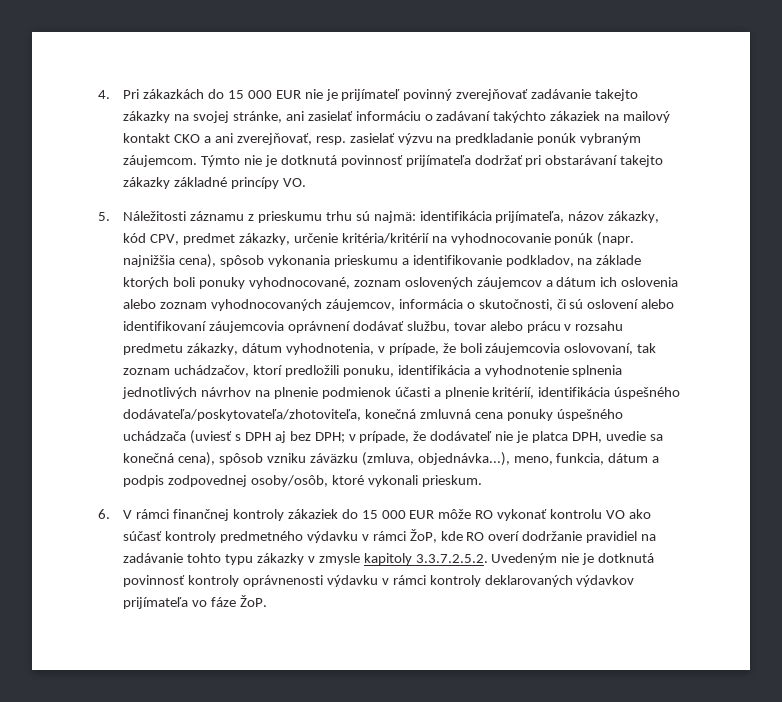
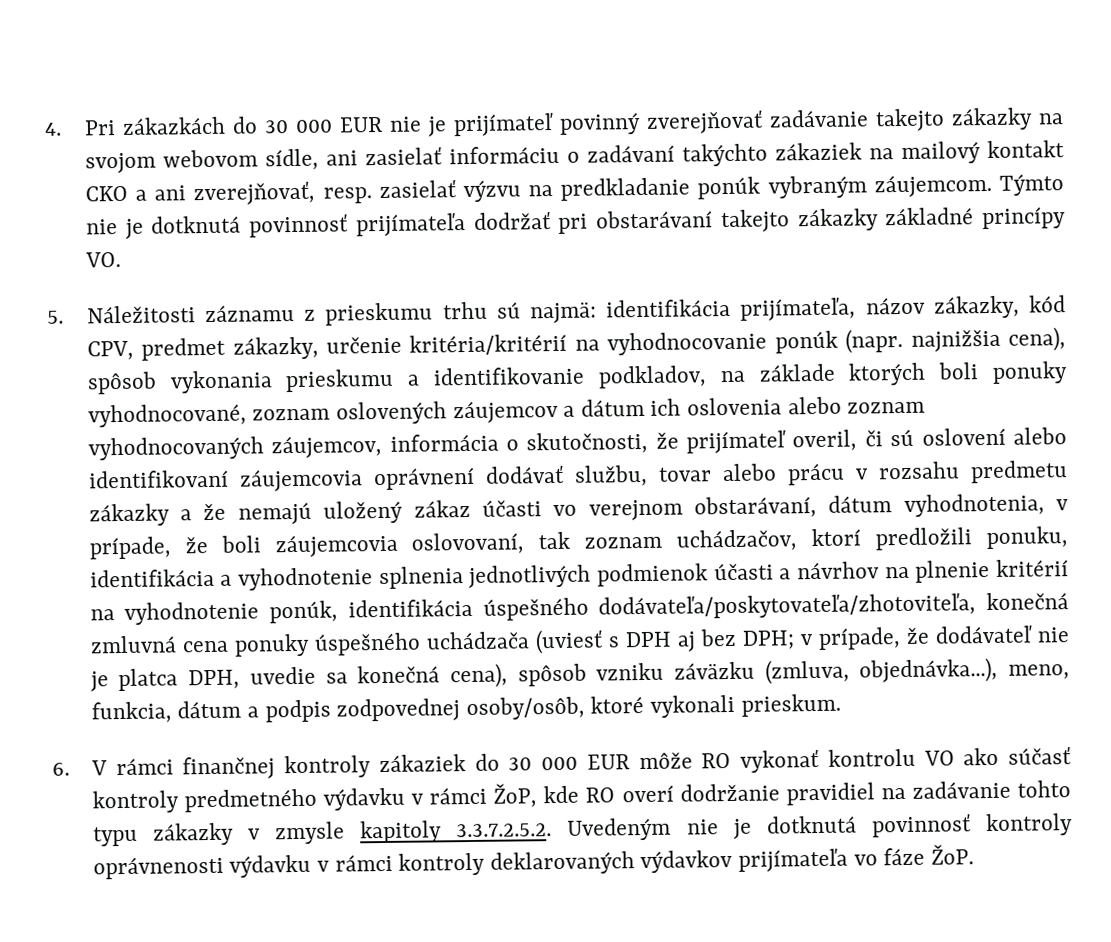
- 4. Pri zákazkách do 15 000 EUR nie je prijímateľ povinný zverejňovať zadávanie takejto zákazky na svojej stránke, ani zasielať informáciu o zadávaní takýchto zákaziek na mailový kontakt CKO a ani zverejňovať, resp. zasielať výzvu na predkladanie ponúk vybraným záujemcom.
+ 4. Pri zákazkách do 30 000 EUR nie je prijímateľ povinný zverejňovať zadávanie takejto zákazky na svojom webovom sídle, ani zasielať informáciu o zadávaní takýchto zákaziek na mailový kontakt CKO a ani zverejňovať, resp. zasielať výzvu na predkladanie ponúk vybraným záujemcom.
- identifikácia prijímateľa, názov zákazky, kód CPV, predmet zákazky, určenie kritéria/kritérií na vyhodnocovanie ponúk (napr. najnižšia cena), spôsob vykonania prieskumu a identifikovanie podkladov, na základe ktorých boli ponuky vyhodnocované, zoznam oslovených záujemcov a dátum ich oslovenia alebo zoznam vyhodnocovaných záujemcov, informácia o skutočnosti, či sú oslovení alebo identifikovaní záujemcovia oprávnení dodávať službu, tovar alebo prácu v rozsahu predmetu zákazky, dátum vyhodnotenia, v prípade, že boli záujemcovia oslovovaní, tak zoznam uchádzačov, ktorí predložili ponuku, identifikácia a vyhodnotenie splnenia jednotlivých návrhov na plnenie podmienok účasti a plnenie kritérií, identifikácia úspešného dodávateľa/poskytovateľa/zhotoviteľa, konečná zmluvná cena ponuky úspešného uchádzača (uviesť s DPH aj bez DPH;
+ identifikácia prijímateľa, názov zákazky, kód CPV, predmet zákazky, určenie kritéria/kritérií na vyhodnocovanie ponúk (napr. najnižšia cena), spôsob vykonania prieskumu a identifikovanie podkladov, na základe ktorých boli ponuky vyhodnocované, zoznam oslovených záujemcov a dátum ich oslovenia alebo zoznam vyhodnocovaných záujemcov, informácia o skutočnosti, že prijímateľ overil, či sú oslovení alebo identifikovaní záujemcovia oprávnení dodávať službu, tovar alebo prácu v rozsahu predmetu zákazky a že nemajú uložený zákaz účasti vo verejnom obstarávaní, dátum vyhodnotenia, v prípade, že boli záujemcovia oslovovaní, tak zoznam uchádzačov, ktorí predložili ponuku, identifikácia a vyhodnotenie splnenia jednotlivých podmienok účasti a návrhov na plnenie kritérií na vyhodnotenie ponúk, identifikácia úspešného dodávateľa/poskytovateľa/zhotoviteľa, konečná zmluvná cena ponuky úspešného uchádzača (uviesť s DPH aj bez DPH;
- 6. V rámci finančnej kontroly zákaziek do 15 000 EUR môže RO vykonať kontrolu VO ako súčasť kontroly predmetného výdavku v rámci ŽoP, kde RO overí dodržanie pravidiel na zadávanie tohto typu zákazky v zmysle kapitoly 3.3.7.2.5.2. Uvedeným nie je dotknutá povinnosť kontroly oprávnenosti výdavku v rámci kontroly deklarovaných výdavkov prijímateľa vo fáze ŽoP.
+ 6. V rámci finančnej kontroly zákaziek do 30 000 EUR môže RO vykonať kontrolu VO ako súčasť kontroly predmetného výdavku v rámci ŽoP, kde RO overí dodržanie pravidiel na zadávanie tohto typu zákazky v zmysle kapitoly 3.3.7.2.5.2. Uvedeným nie je dotknutá povinnosť kontroly oprávnenosti výdavku v rámci kontroly deklarovaných výdavkov prijímateľa vo fáze ŽoP.

